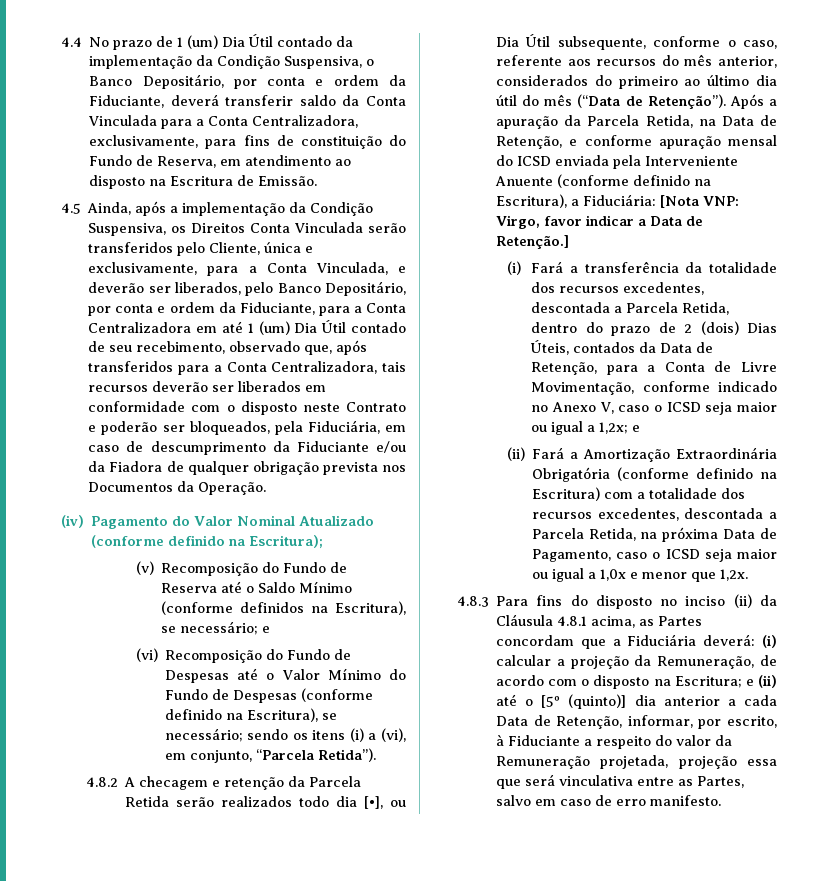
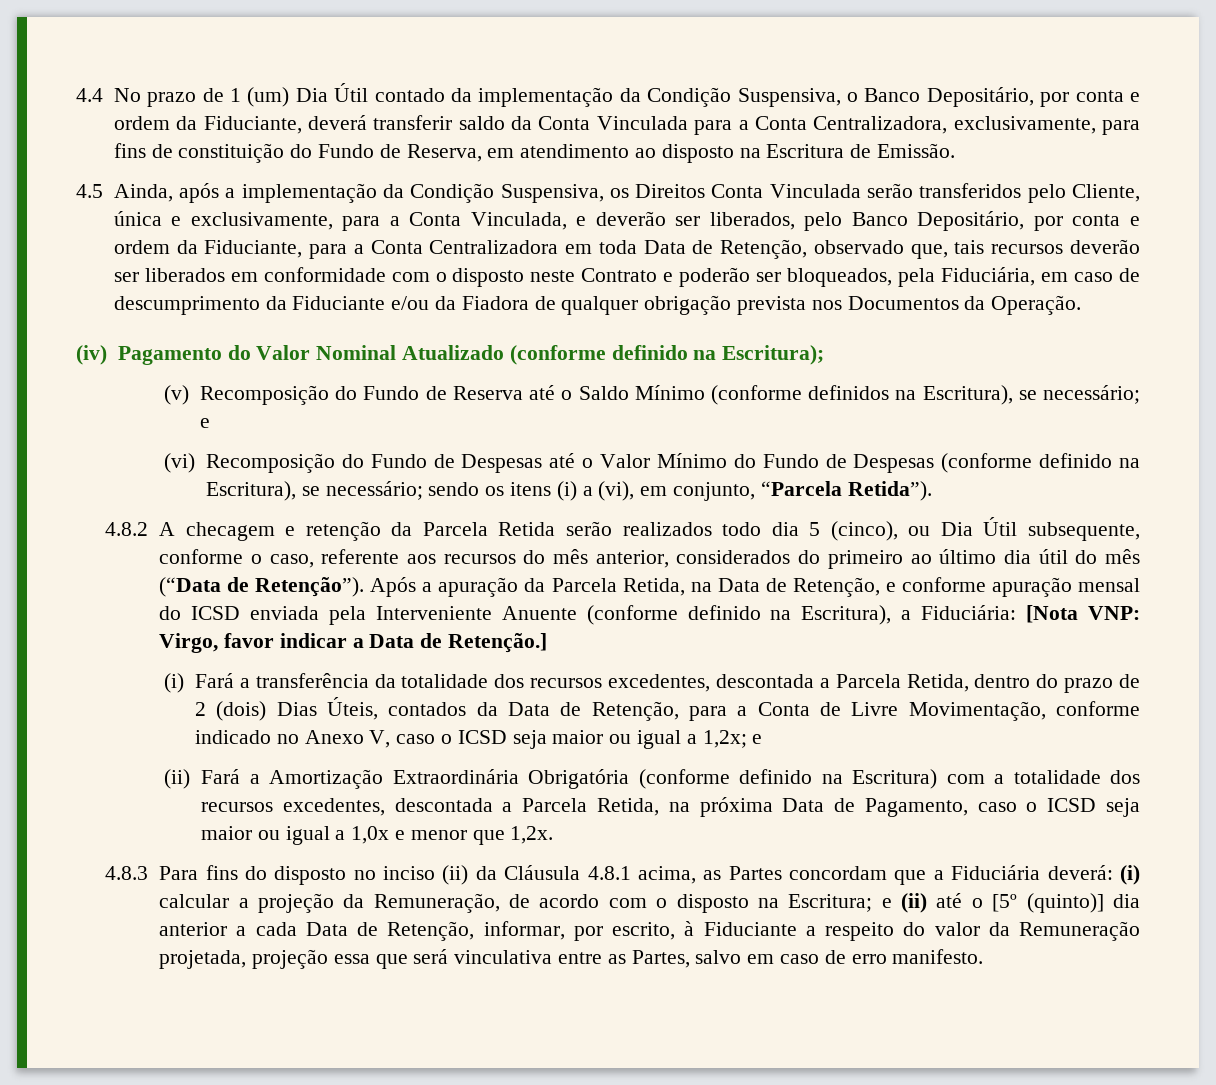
- 4.5 Ainda, após a implementação da Condição Suspensiva, os Direitos Conta Vinculada serão transferidos pelo Cliente, única e exclusivamente, para a Conta Vinculada, e deverão ser liberados, pelo Banco Depositário, por conta e ordem da Fiduciante, para a Conta Centralizadora em até 1 (um) Dia Útil contado de seu recebimento, observado que, após transferidos para a Conta Centralizadora, tais recursos deverão ser liberados em conformidade com o disposto neste Contrato e poderão ser bloqueados, pela Fiduciária, em caso de descumprimento da Fiduciante e/ou da Fiadora de qualquer obrigação prevista nos Documentos da Operação.
+ 4.5 Ainda, após a implementação da Condição Suspensiva, os Direitos Conta Vinculada serão transferidos pelo Cliente, única e exclusivamente, para a Conta Vinculada, e deverão ser liberados, pelo Banco Depositário, por conta e ordem da Fiduciante, para a Conta Centralizadora em toda Data de Retenção, observado que, tais recursos deverão ser liberados em conformidade com o disposto neste Contrato e poderão ser bloqueados, pela Fiduciária, em caso de descumprimento da Fiduciante e/ou da Fiadora de qualquer obrigação prevista nos Documentos da Operação.
- 4.8.2 A checagem e retenção da Parcela Retida serão realizados todo dia [•], ou Dia Útil subsequente, conforme o caso, referente aos recursos do mês anterior, considerados do primeiro ao último dia útil do mês (“Data de Retenção”).
+ 4.8.2 A checagem e retenção da Parcela Retida serão realizados todo dia 5 (cinco), ou Dia Útil subsequente, conforme o caso, referente aos recursos do mês anterior, considerados do primeiro ao último dia útil do mês (“Data de Retenção”).

